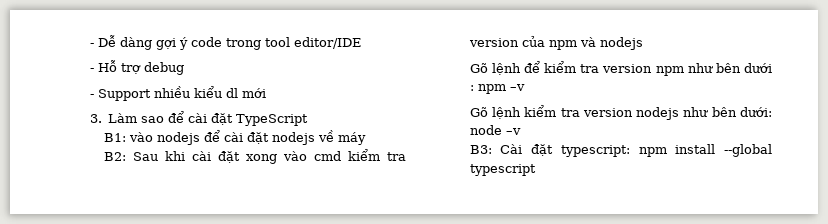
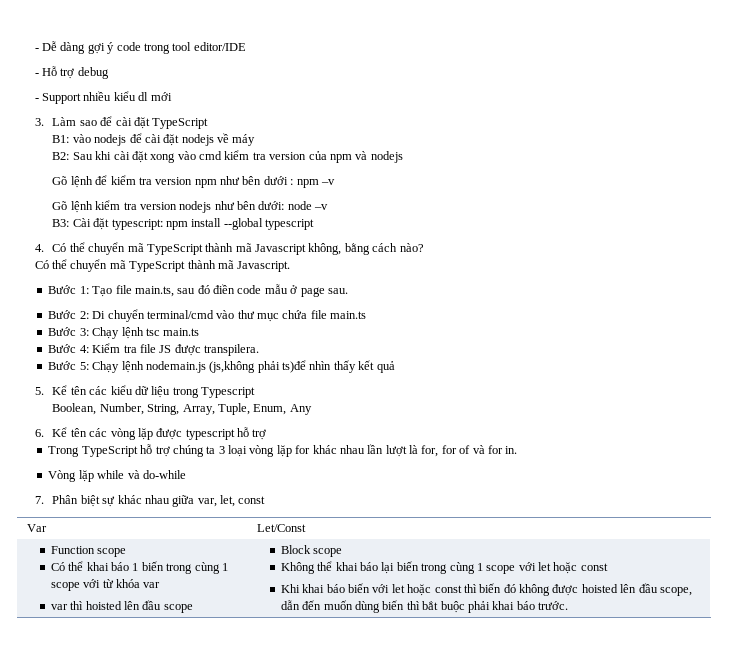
+ 4. Có thể chuyển mã TypeScript thành mã Javascript không, bằng cách nào?
+ Có thể chuyển mã TypeScript thành mã Javascript.
+ Bước 1: Tạo file main.ts, sau đó điền code mẫu ở page sau.
+ Bước 2: Di chuyển terminal/cmd vào thư mục chứa file main.ts
+ Bước 3: Chạy lệnh tsc main.ts
+ Bước 4: Kiểm tra file JS được transpilera.
+ Bước 5: Chạy lệnh nodemain.js (js,không phải ts)để nhìn thấy kết quả
+ 5. Kể tên các kiểu dữ liệu trong Typescript
+ Boolean, Number, String, Array, Tuple, Enum, Any
+ 6. Kể tên các vòng lặp được typescript hỗ trợ
+ Trong TypeScript hỗ trợ chúng ta 3 loại vòng lặp for khác nhau lần lượt là for, for of và for in.
+ Vòng lặp while và do-while
+ 7. Phân biệt sự khác nhau giữa var, let, const
+ Var | Let/Const
+ Function scope
+ Có thể khai báo 1 biến trong cùng 1 scope với từ khóa var
+ var thì hoisted lên đầu scope | Block scope
+ Không thể khai báo lại biến trong cùng 1 scope với let hoặc const
+ Khi khai báo biến với let hoặc const thì biến đó không được hoisted lên đầu scope, dẫn đến muốn dùng biến thì bắt buộc phải khai báo trước.

